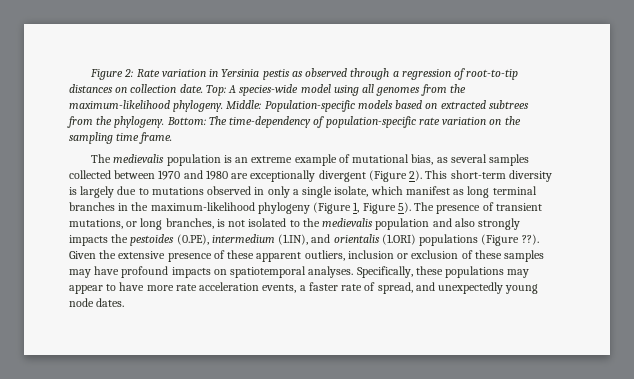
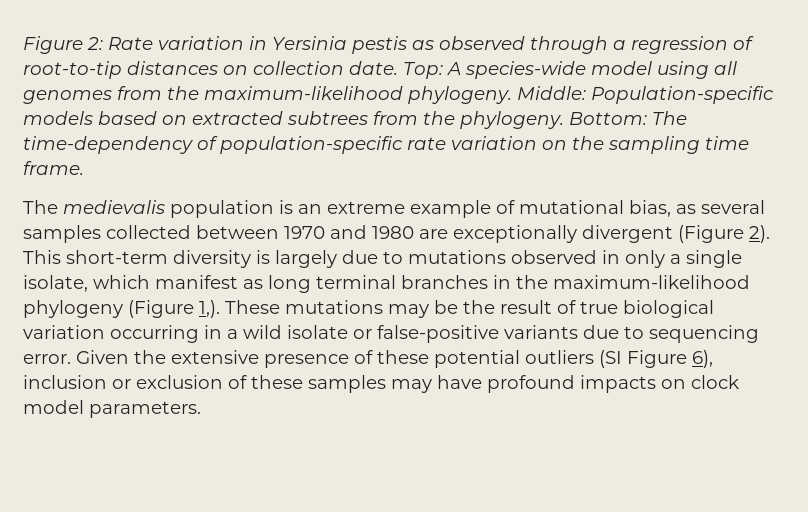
- This short-term diversity is largely due to mutations observed in only a single isolate, which manifest as long terminal branches in the maximum-likelihood phylogeny (Figure 1, Figure 5). The presence of transient mutations, or long branches, is not isolated to the medievalis population and also strongly impacts the pestoides (0.PE), intermedium (1.IN), and orientalis (1.ORI) populations (Figure ??).
+ This short-term diversity is largely due to mutations observed in only a single isolate, which manifest as long terminal branches in the maximum-likelihood phylogeny (Figure 1,). These mutations may be the result of true biological variation occurring in a wild isolate or false-positive variants due to sequencing error.
- Given the extensive presence of these apparent outliers, inclusion or exclusion of these samples may have profound impacts on spatiotemporal analyses. Specifically, these populations may appear to have more rate acceleration events, a faster rate of spread, and unexpectedly young node dates.
+ Given the extensive presence of these potential outliers (SI Figure 6), inclusion or exclusion of these samples may have profound impacts on clock model parameters.

